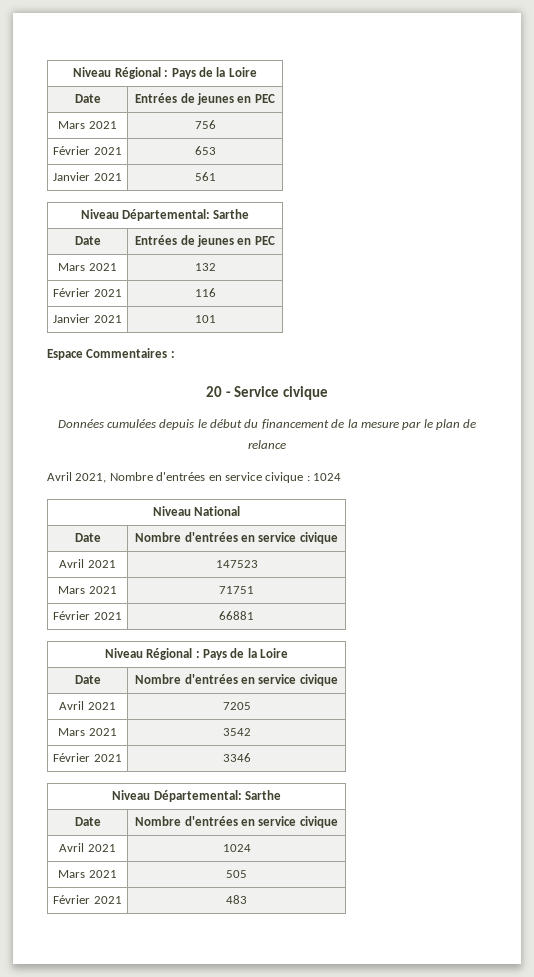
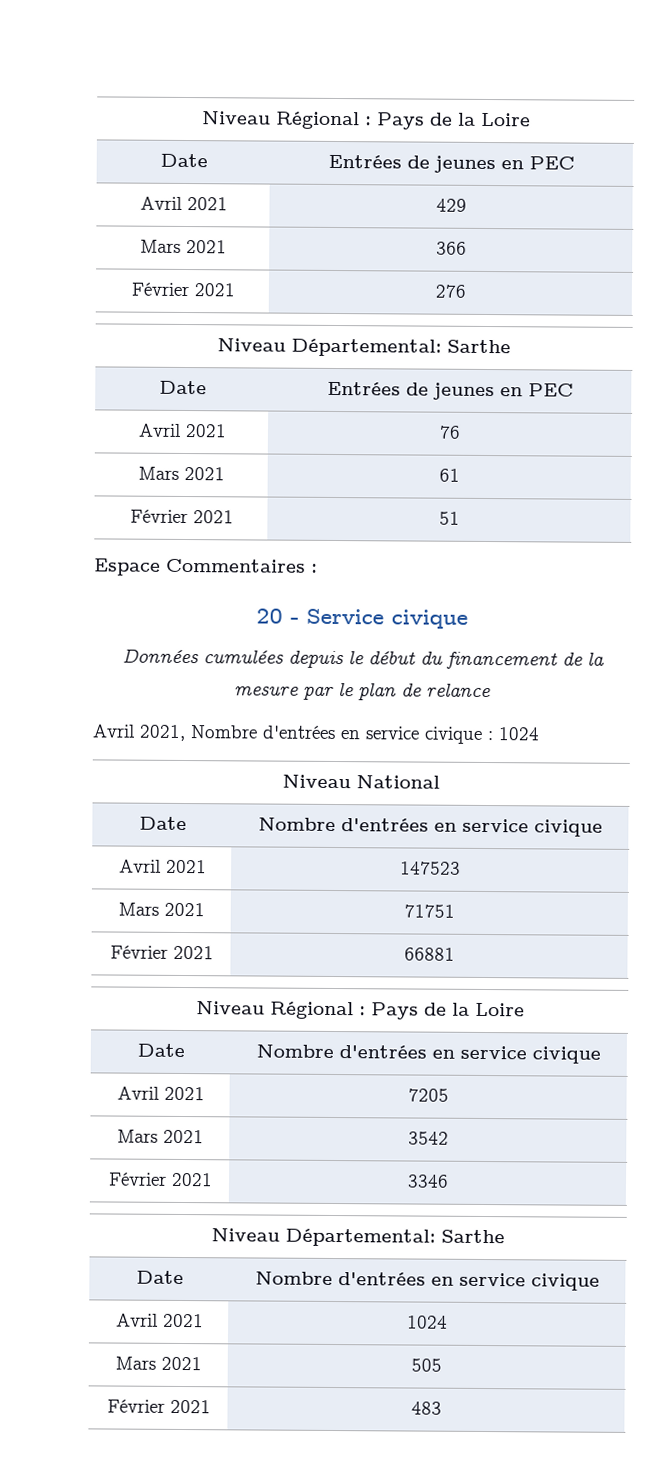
- Mars 2021 | 756
- Février 2021 | 653
- Janvier 2021 | 561
+ Avril 2021 | 429
+ Mars 2021 | 366
+ Février 2021 | 276
- Mars 2021 | 132
- Février 2021 | 116
- Janvier 2021 | 101
+ Avril 2021 | 76
+ Mars 2021 | 61
+ Février 2021 | 51

